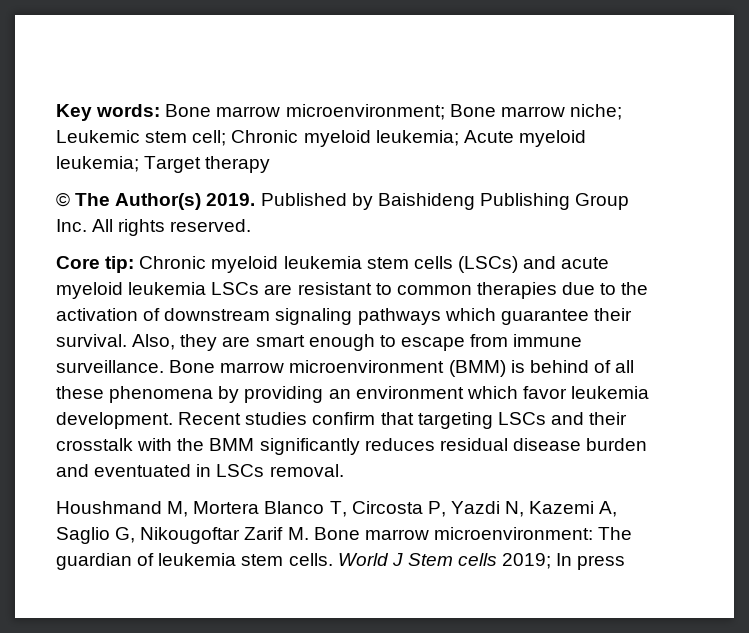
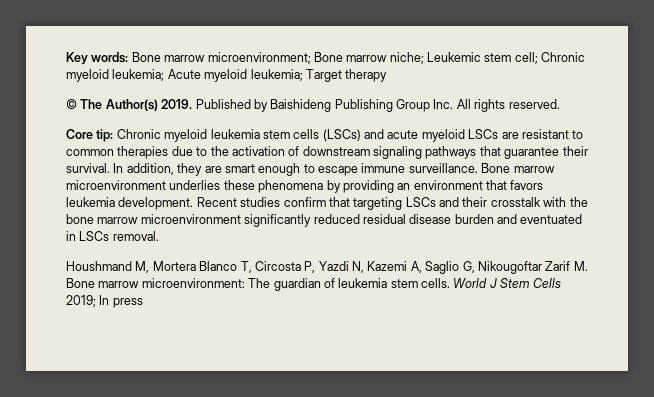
- Core tip: Chronic myeloid leukemia stem cells (LSCs) and acute myeloid leukemia LSCs are resistant to common therapies due to the activation of downstream signaling pathways which guarantee their survival.
+ Core tip: Chronic myeloid leukemia stem cells (LSCs) and acute myeloid LSCs are resistant to common therapies due to the activation of downstream signaling pathways that guarantee their survival.
- Also, they are smart enough to escape from immune surveillance.
+ In addition, they are smart enough to escape immune surveillance.
- Bone marrow microenvironment (BMM) is behind of all these phenomena by providing an environment which favor leukemia development.
+ Bone marrow microenvironment underlies these phenomena by providing an environment that favors leukemia development.
- Recent studies confirm that targeting LSCs and their crosstalk with the BMM significantly reduces residual disease burden and eventuated in LSCs removal.
+ Recent studies confirm that targeting LSCs and their crosstalk with the bone marrow microenvironment significantly reduced residual disease burden and eventuated in LSCs removal.
- World J Stem cells 2019; In press
+ World J Stem Cells 2019; In press

